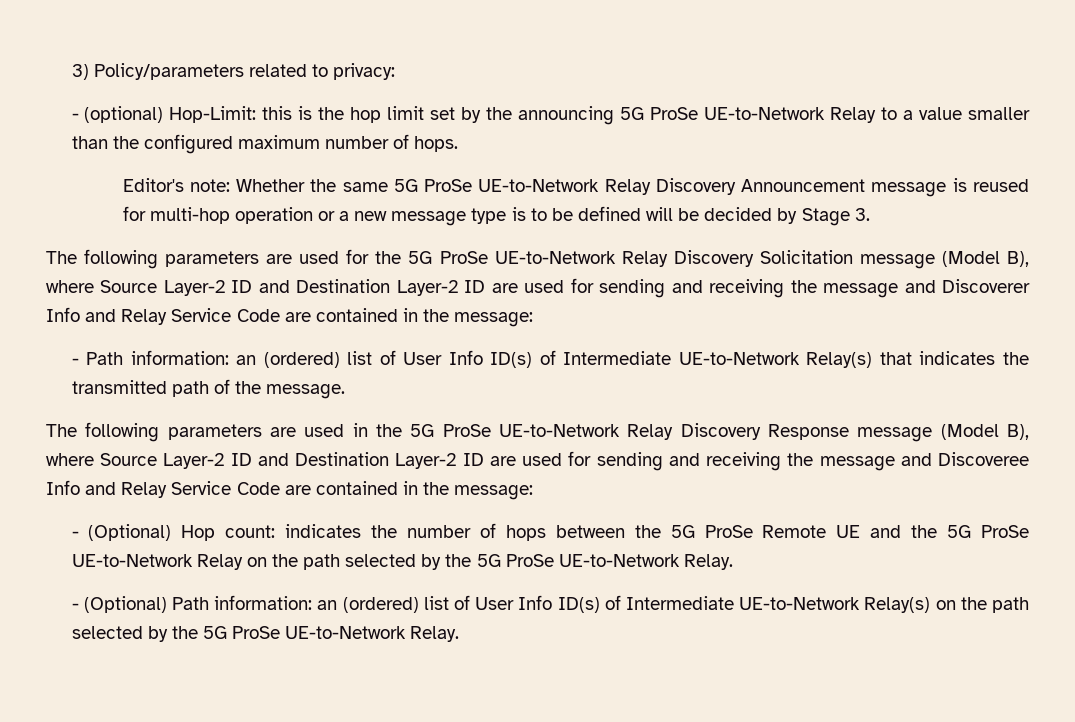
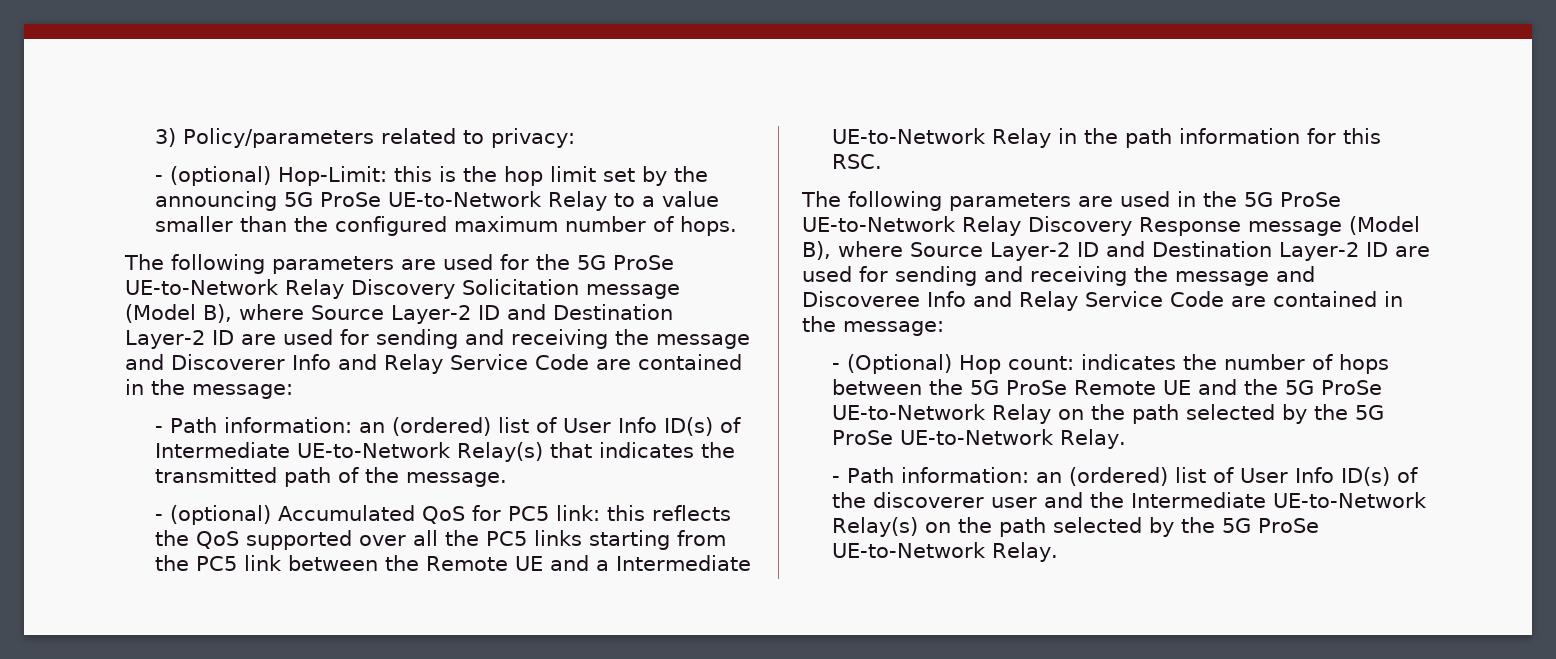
- Editor's note: Whether the same 5G ProSe UE-to-Network Relay Discovery Announcement message is reused for multi-hop operation or a new message type is to be defined will be decided by Stage 3.
+ - (optional) Accumulated QoS for PC5 link: this reflects the QoS supported over all the PC5 links starting from the PC5 link between the Remote UE and a Intermediate UE-to-Network Relay in the path information for this RSC.
- - (Optional) Path information: an (ordered) list of User Info ID(s) of Intermediate UE-to-Network Relay(s) on the path selected by the 5G ProSe UE-to-Network Relay.
+ - Path information: an (ordered) list of User Info ID(s) of the discoverer user and the Intermediate UE-to-Network Relay(s) on the path selected by the 5G ProSe UE-to-Network Relay.

